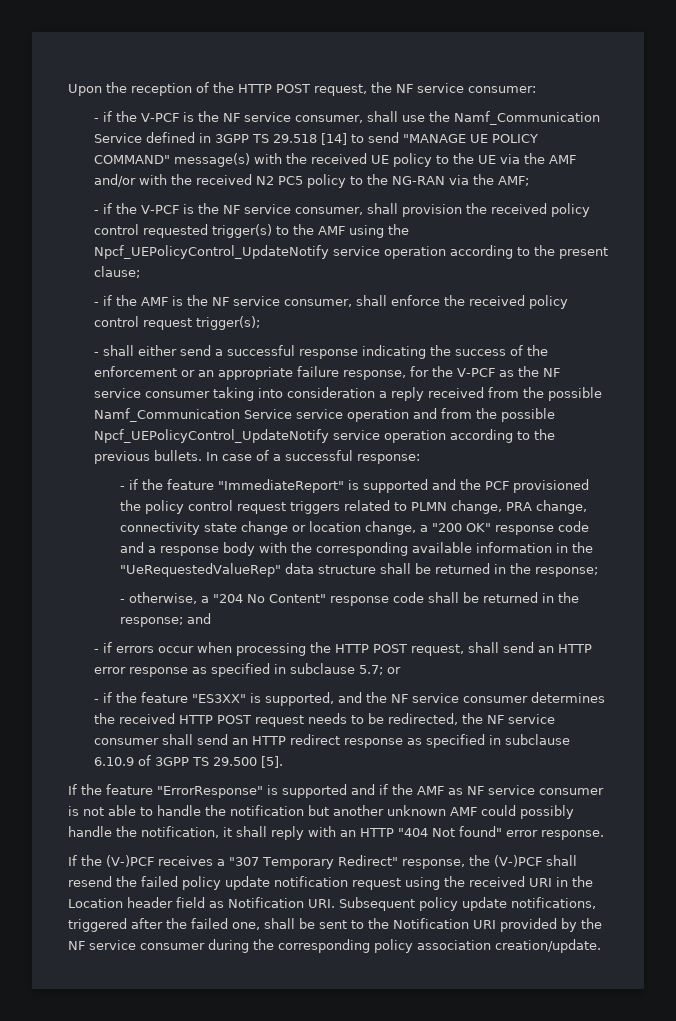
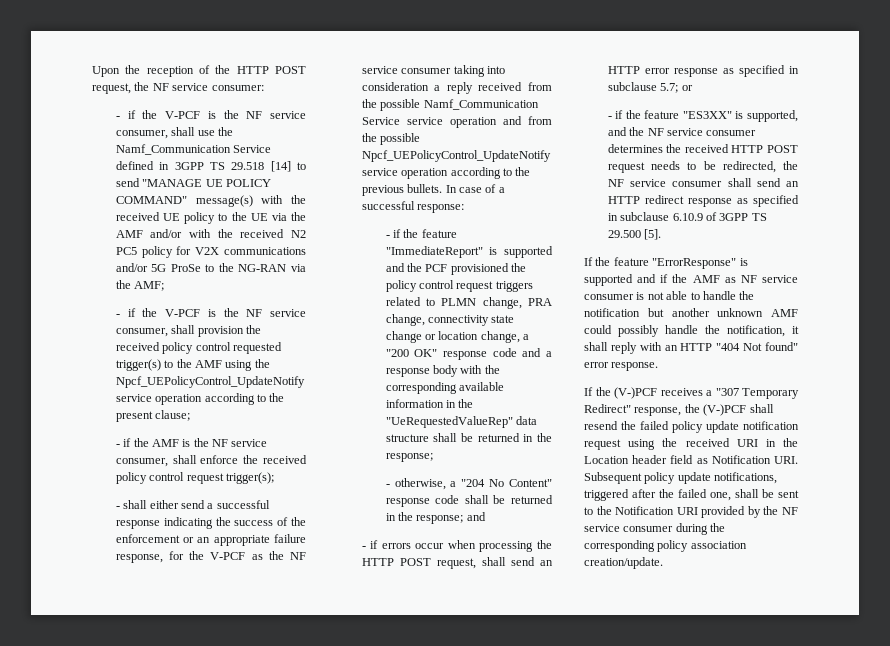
- - if the V-PCF is the NF service consumer, shall use the Namf_Communication Service defined in 3GPP TS 29.518 [14] to send "MANAGE UE POLICY COMMAND" message(s) with the received UE policy to the UE via the AMF and/or with the received N2 PC5 policy to the NG-RAN via the AMF;
+ - if the V-PCF is the NF service consumer, shall use the Namf_Communication Service defined in 3GPP TS 29.518 [14] to send "MANAGE UE POLICY COMMAND" message(s) with the received UE policy to the UE via the AMF and/or with the received N2 PC5 policy for V2X communications and/or 5G ProSe to the NG-RAN via the AMF;

